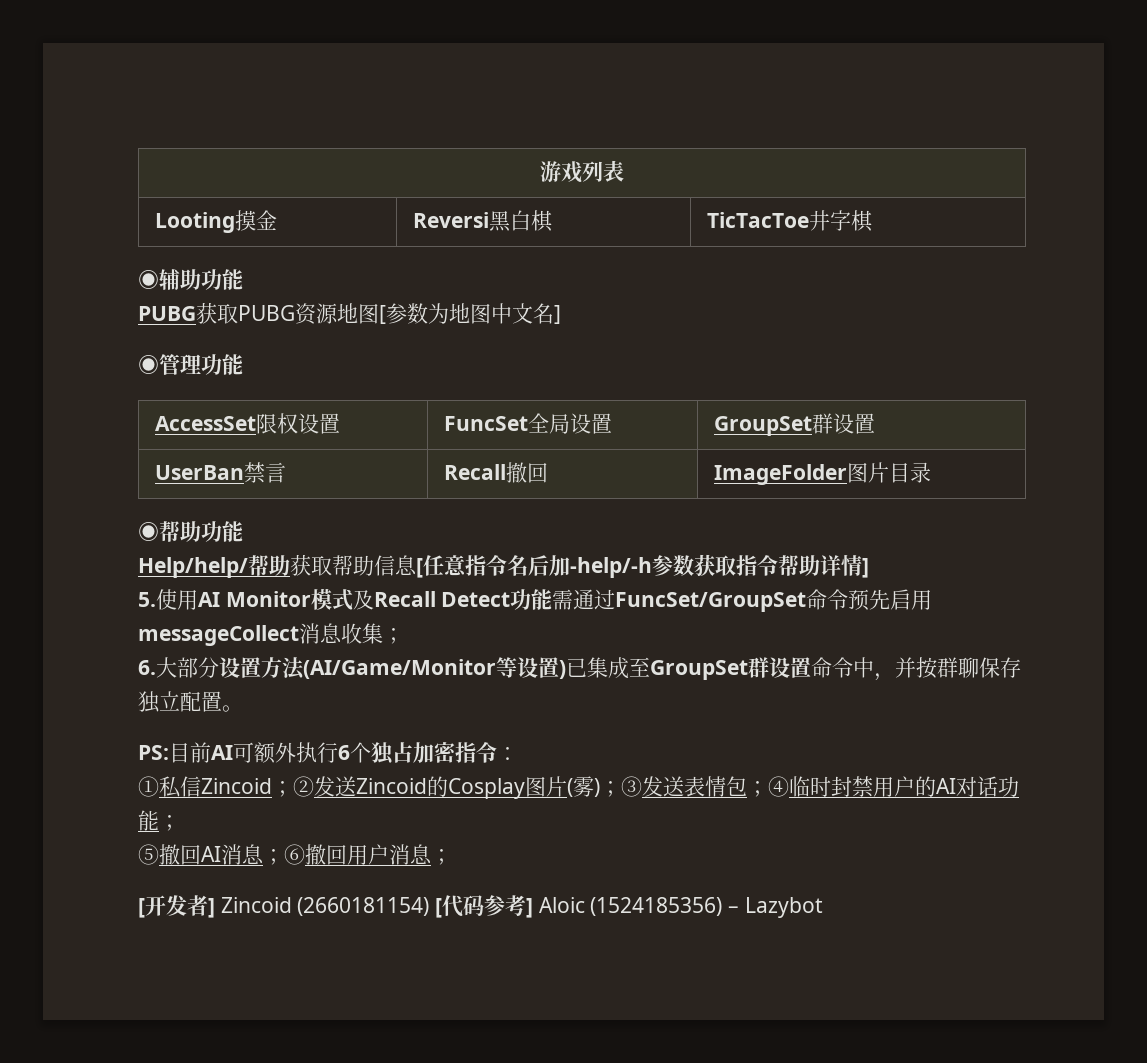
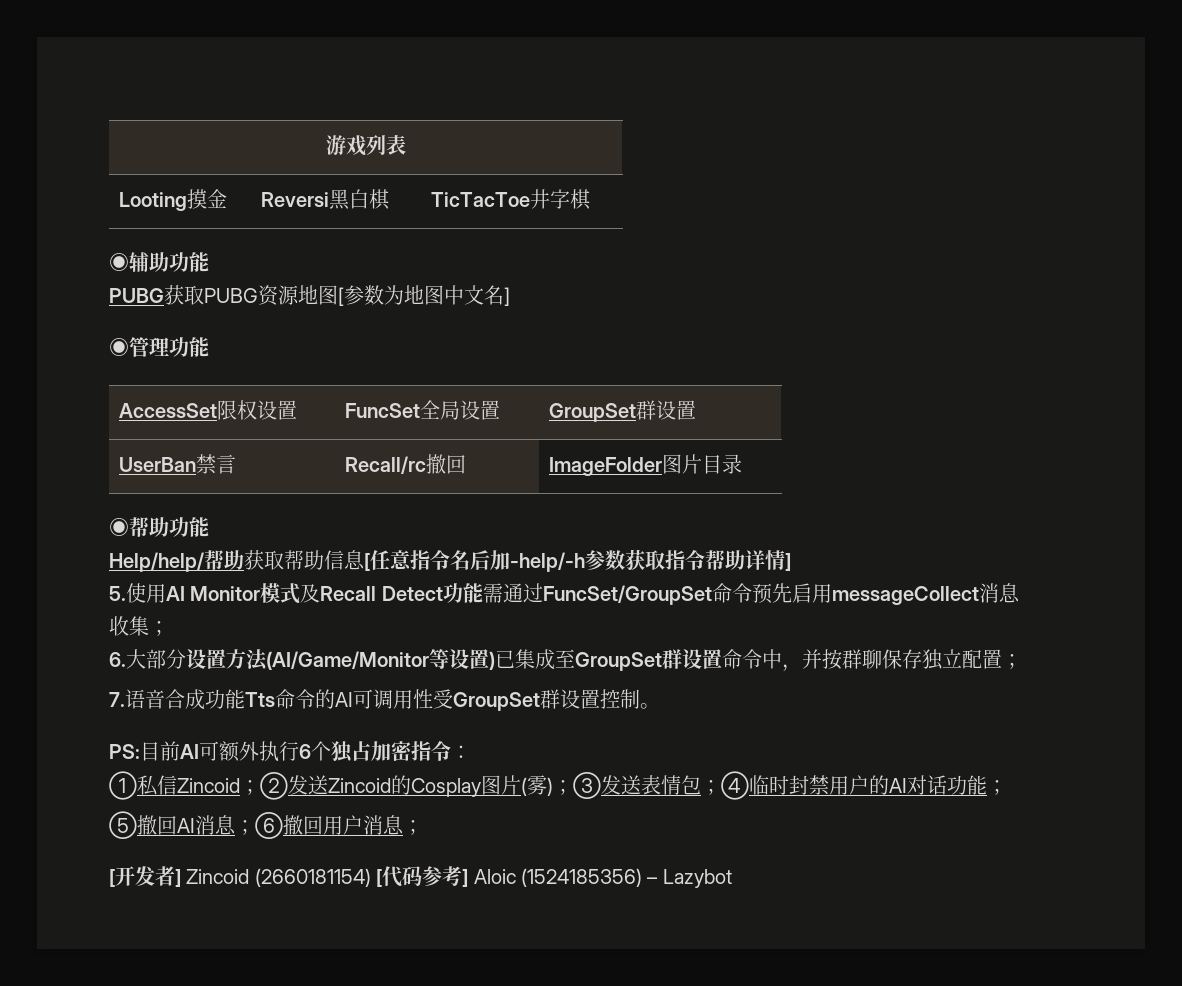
- UserBan禁言 | Recall撤回 | ImageFolder图片目录
+ UserBan禁言 | Recall/rc撤回 | ImageFolder图片目录
- 6.大部分设置方法(AI/Game/Monitor等设置)已集成至GroupSet群设置命令中，并按群聊保存独立配置。
+ 6.大部分设置方法(AI/Game/Monitor等设置)已集成至GroupSet群设置命令中，并按群聊保存独立配置；
+ 7.语音合成功能Tts命令的AI可调用性受GroupSet群设置控制。

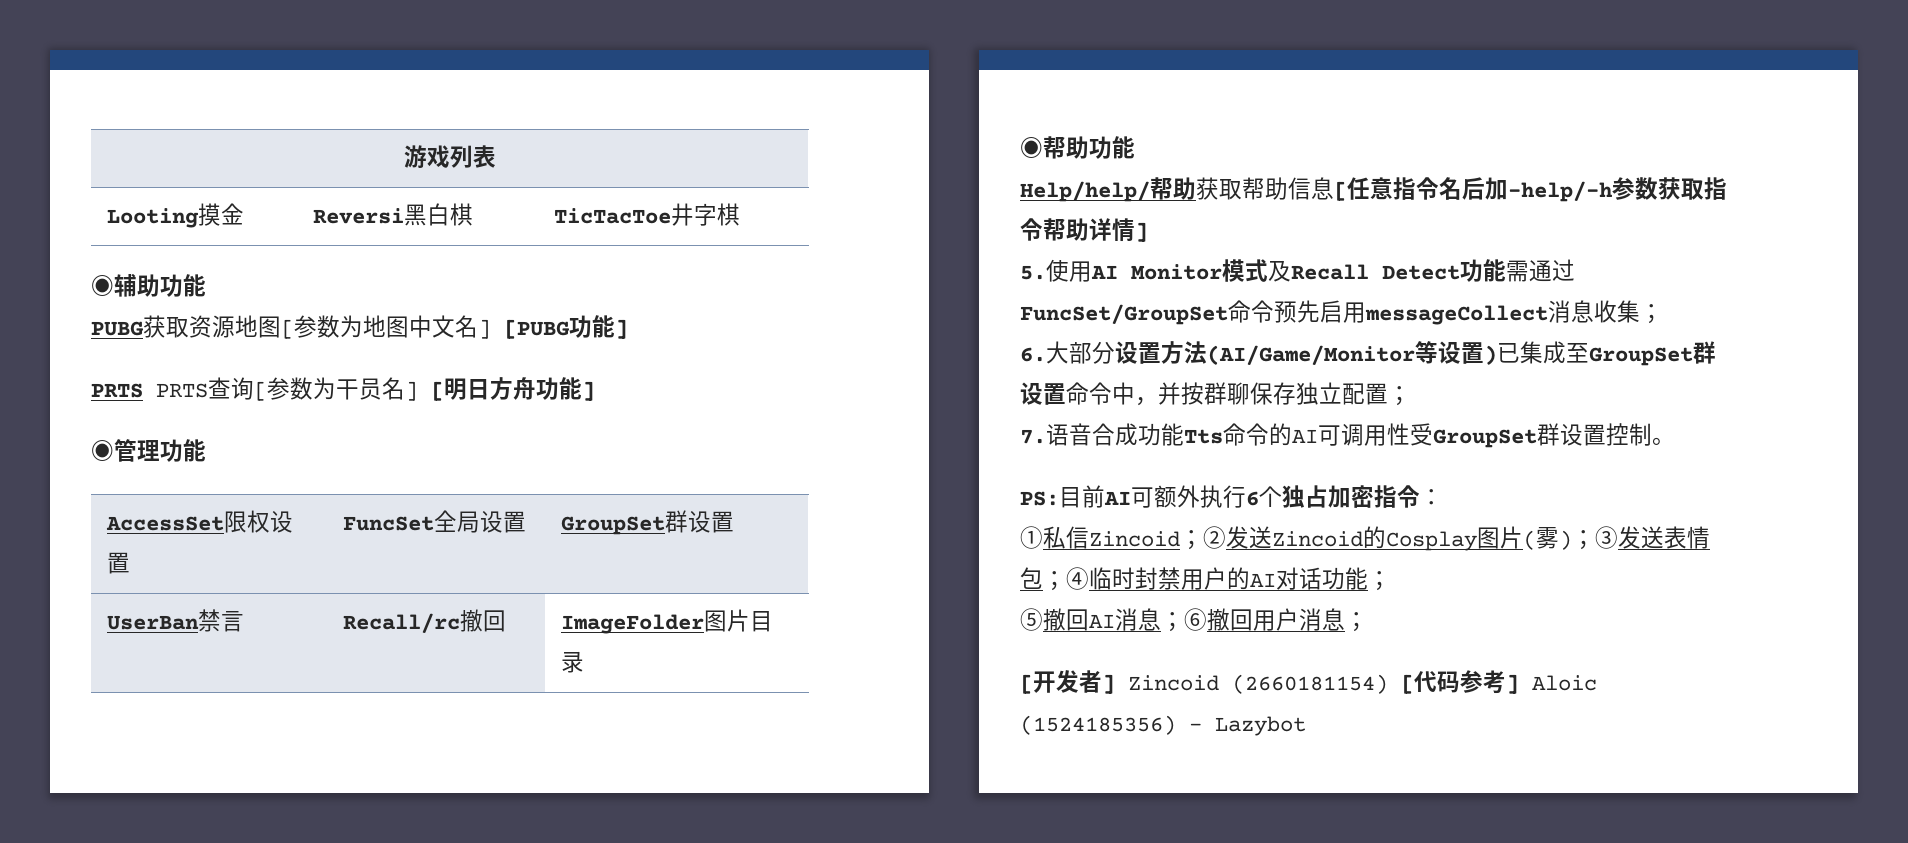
- PUBG获取PUBG资源地图[参数为地图中文名]
+ PUBG获取资源地图[参数为地图中文名] [PUBG功能]
+ PRTS PRTS查询[参数为干员名] [明日方舟功能]

